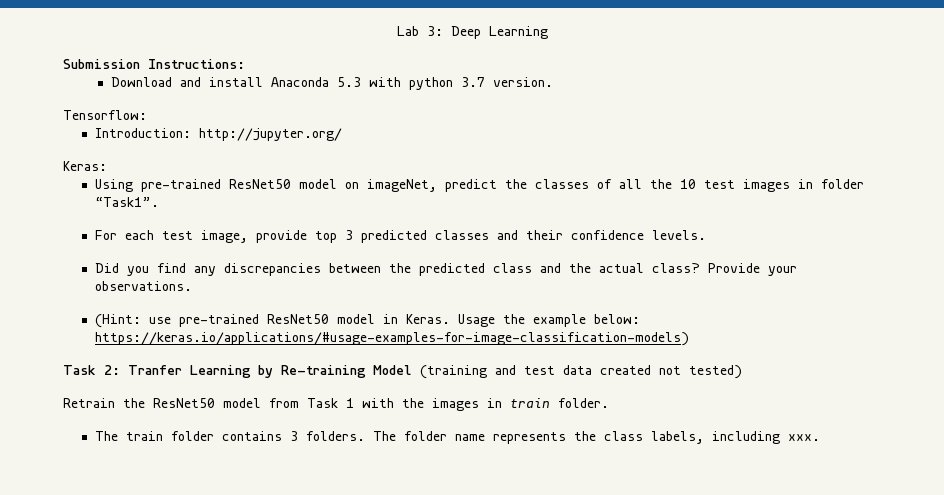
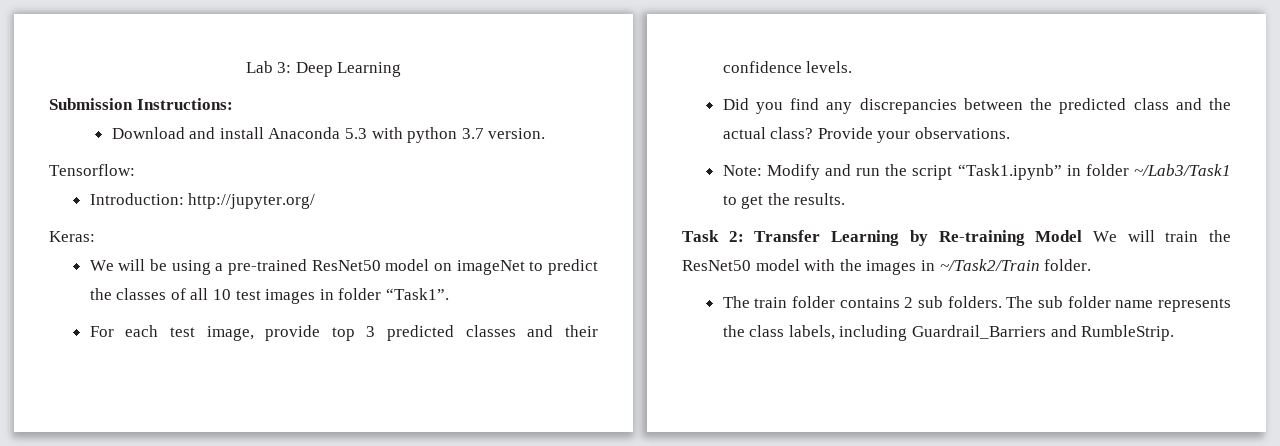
- Using pre-trained ResNet50 model on imageNet, predict the classes of all the 10 test images in folder “Task1”.
+ We will be using a pre-trained ResNet50 model on imageNet to predict the classes of all 10 test images in folder “Task1”.
- (Hint: use pre-trained ResNet50 model in Keras. Usage the example below: https://keras.io/applications/#usage-examples-for-image-classification-models)
+ Note: Modify and run the script “Task1.ipynb” in folder ~/Lab3/Task1 to get the results.
- Task 2: Tranfer Learning by Re-training Model (training and test data created not tested)
- Retrain the ResNet50 model from Task 1 with the images in train folder.
+ Task 2: Transfer Learning by Re-training Model We will train the ResNet50 model with the images in ~/Task2/Train folder.
- The train folder contains 3 folders.
+ The train folder contains 2 sub folders.
- The folder name represents the class labels, including xxx.
+ The sub folder name represents the class labels, including Guardrail_Barriers and RumbleStrip.

